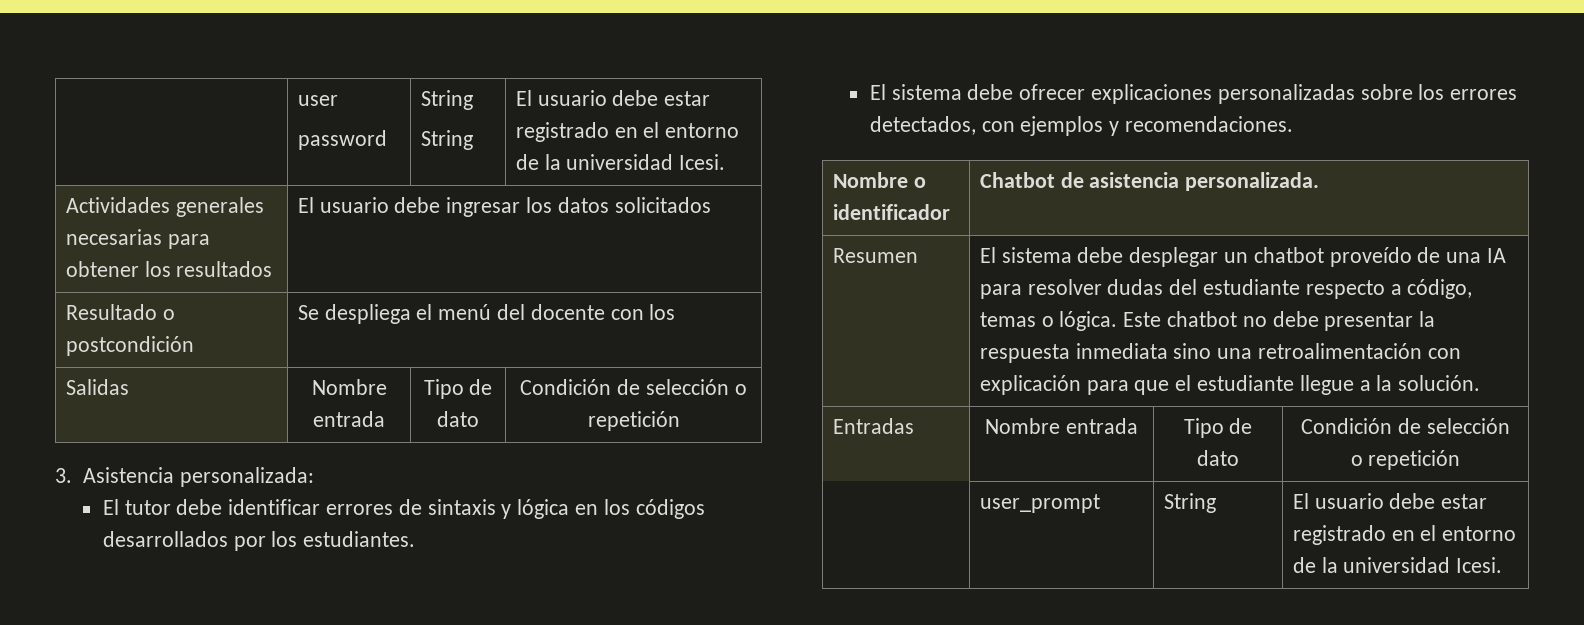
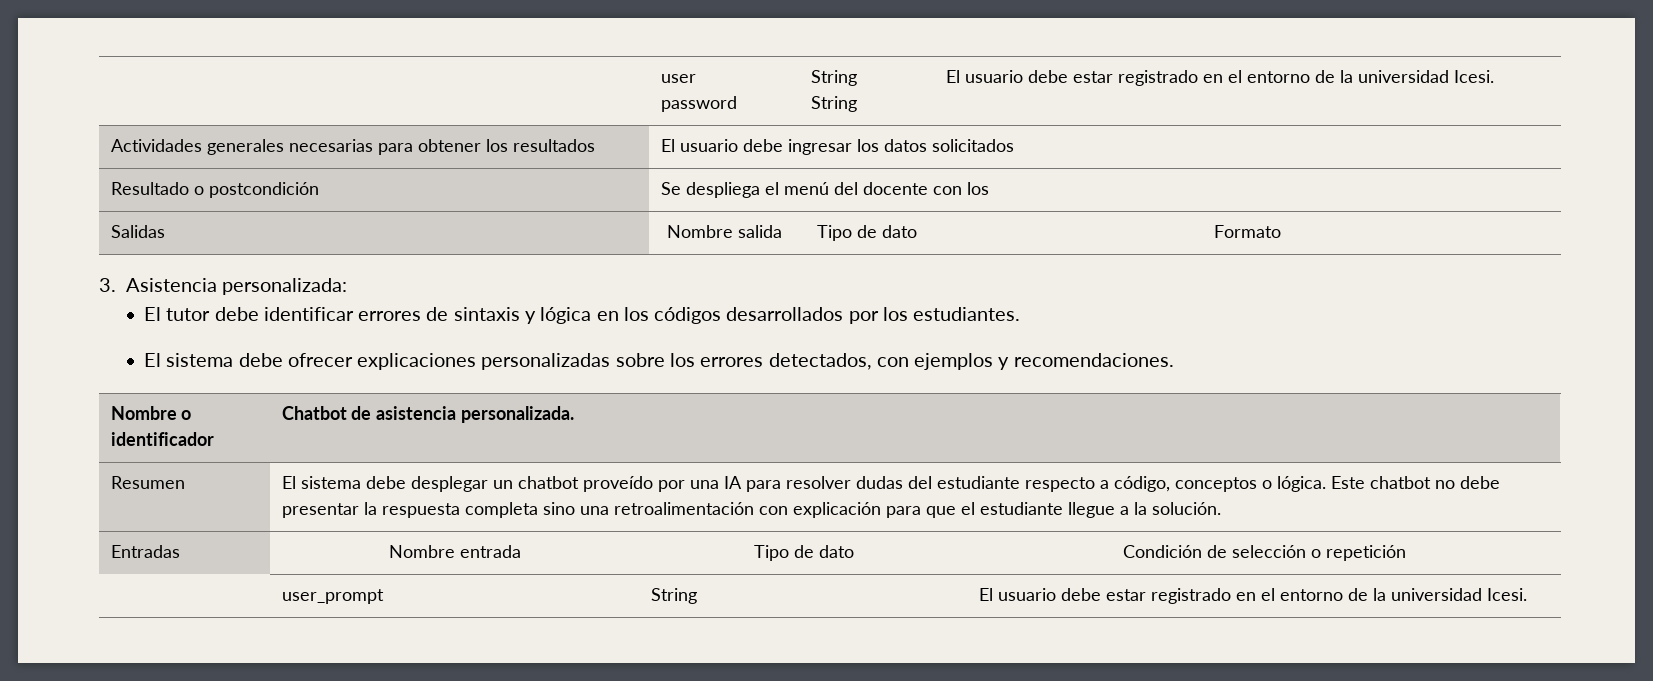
- Salidas | Nombre entrada | Tipo de dato | Condición de selección o repetición
+ Salidas | Nombre salida | Tipo de dato | Formato
- El sistema debe desplegar un chatbot proveído de una IA para resolver dudas del estudiante respecto a código, temas o lógica.
+ El sistema debe desplegar un chatbot proveído por una IA para resolver dudas del estudiante respecto a código, conceptos o lógica.
- Este chatbot no debe presentar la respuesta inmediata sino una retroalimentación con explicación para que el estudiante llegue a la solución.
+ Este chatbot no debe presentar la respuesta completa sino una retroalimentación con explicación para que el estudiante llegue a la solución.

